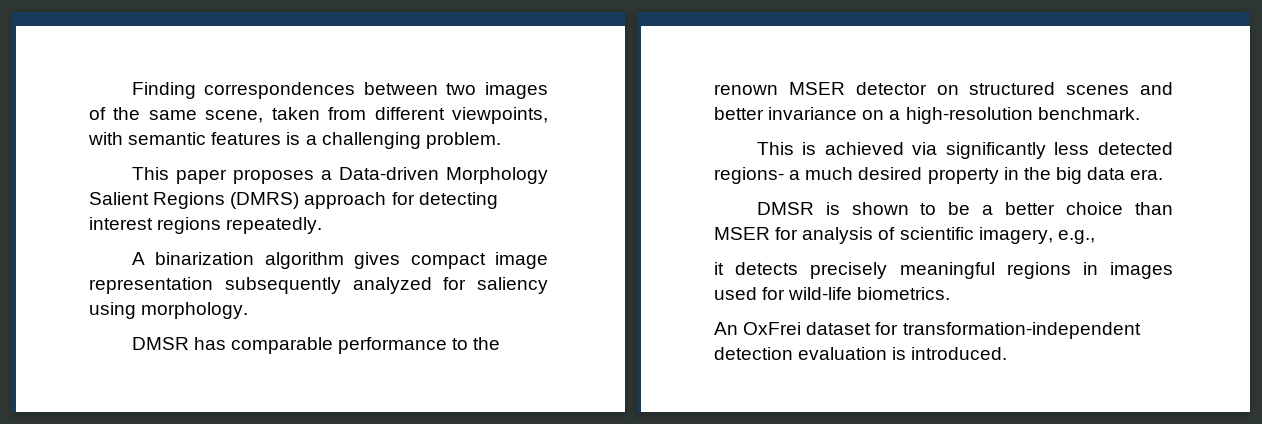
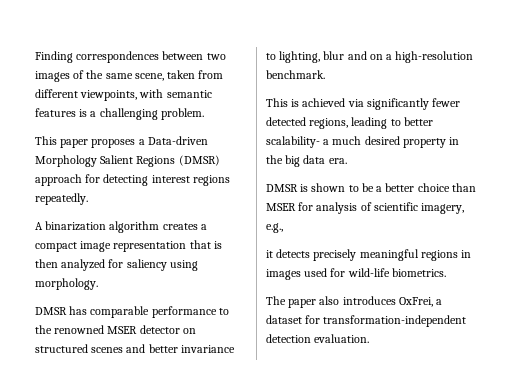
- This paper proposes a Data-driven Morphology Salient Regions (DMRS) approach for detecting interest regions repeatedly.
+ This paper proposes a Data-driven Morphology Salient Regions (DMSR) approach for detecting interest regions repeatedly.
- A binarization algorithm gives compact image representation subsequently analyzed for saliency using morphology.
+ A binarization algorithm creates a compact image representation that is then analyzed for saliency using morphology.
- DMSR has comparable performance to the renown MSER detector on structured scenes and better invariance on a high-resolution benchmark.
+ DMSR has comparable performance to the renowned MSER detector on structured scenes and better invariance to lighting, blur and on a high-resolution benchmark.
- This is achieved via significantly less detected regions- a much desired property in the big data era.
+ This is achieved via significantly fewer detected regions, leading to better scalability- a much desired property in the big data era.
- An OxFrei dataset for transformation-independent detection evaluation is introduced.
+ The paper also introduces OxFrei, a dataset for transformation-independent detection evaluation.

